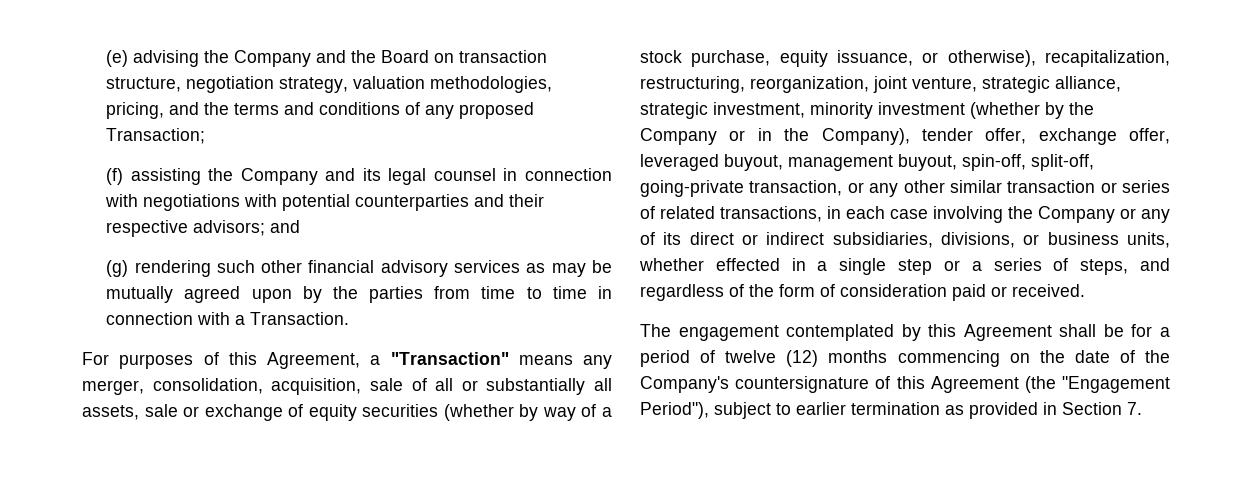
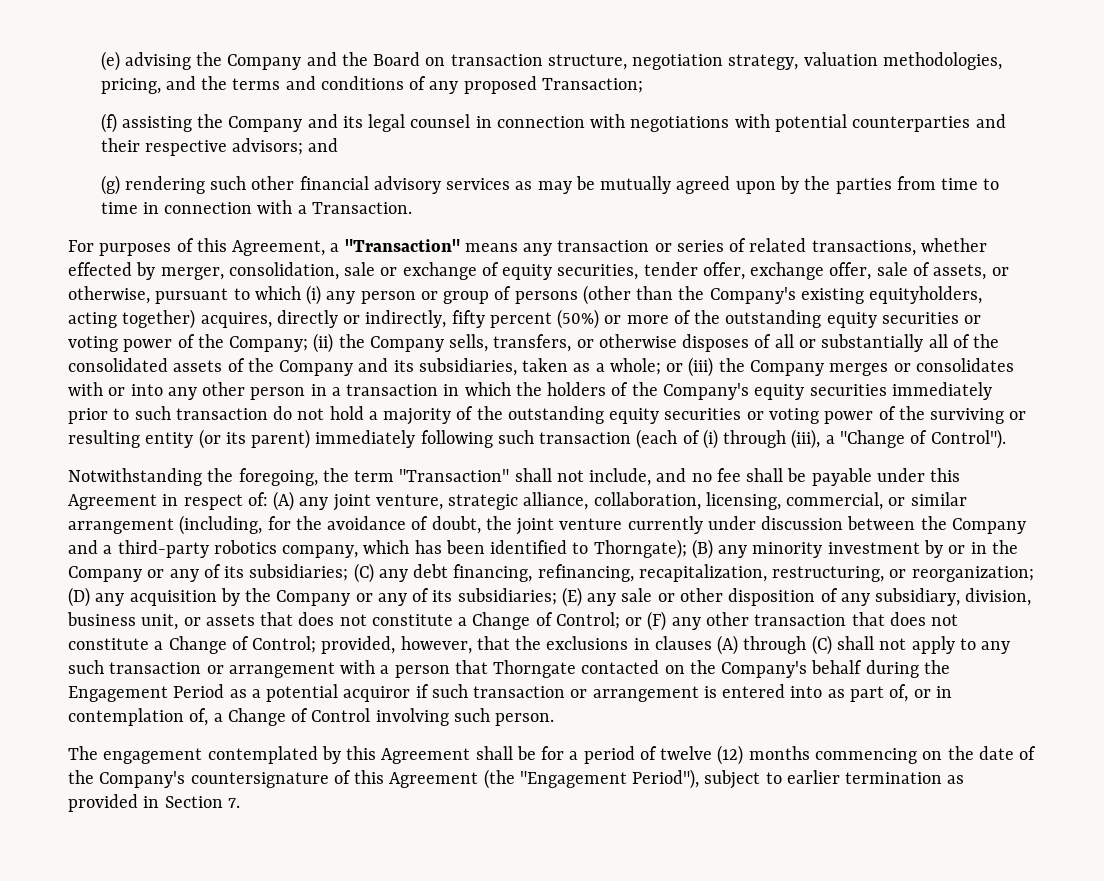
- For purposes of this Agreement, a "Transaction" means any merger, consolidation, acquisition, sale of all or substantially all assets, sale or exchange of equity securities (whether by way of a stock purchase, equity issuance, or otherwise), recapitalization, restructuring, reorganization, joint venture, strategic alliance, strategic investment, minority investment (whether by the Company or in the Company), tender offer, exchange offer, leveraged buyout, management buyout, spin-off, split-off, going-private transaction, or any other similar transaction or series of related transactions, in each case involving the Company or any of its direct or indirect subsidiaries, divisions, or business units, whether effected in a single step or a series of steps, and regardless of the form of consideration paid or received.
+ For purposes of this Agreement, a "Transaction" means any transaction or series of related transactions, whether effected by merger, consolidation, sale or exchange of equity securities, tender offer, exchange offer, sale of assets, or otherwise, pursuant to which (i) any person or group of persons (other than the Company's existing equityholders, acting together) acquires, directly or indirectly, fifty percent (50%) or more of the outstanding equity securities or voting power of the Company; (ii) the Company sells, transfers, or otherwise disposes of all or substantially all of the consolidated assets of the Company and its subsidiaries, taken as a whole; or (iii) the Company merges or consolidates with or into any other person in a transaction in which the holders of the Company's equity securities immediately prior to such transaction do not hold a majority of the outstanding equity securities or voting power of the surviving or resulting entity (or its parent) immediately following such transaction (each of (i) through (iii), a "Change of Control").
+ Notwithstanding the foregoing, the term "Transaction" shall not include, and no fee shall be payable under this Agreement in respect of: (A) any joint venture, strategic alliance, collaboration, licensing, commercial, or similar arrangement (including, for the avoidance of doubt, the joint venture currently under discussion between the Company and a third-party robotics company, which has been identified to Thorngate); (B) any minority investment by or in the Company or any of its subsidiaries; (C) any debt financing, refinancing, recapitalization, restructuring, or reorganization; (D) any acquisition by the Company or any of its subsidiaries; (E) any sale or other disposition of any subsidiary, division, business unit, or assets that does not constitute a Change of Control; or (F) any other transaction that does not constitute a Change of Control; provided, however, that the exclusions in clauses (A) through (C) shall not apply to any such transaction or arrangement with a person that Thorngate contacted on the Company's behalf during the Engagement Period as a potential acquiror if such transaction or arrangement is entered into as part of, or in contemplation of, a Change of Control involving such person.

